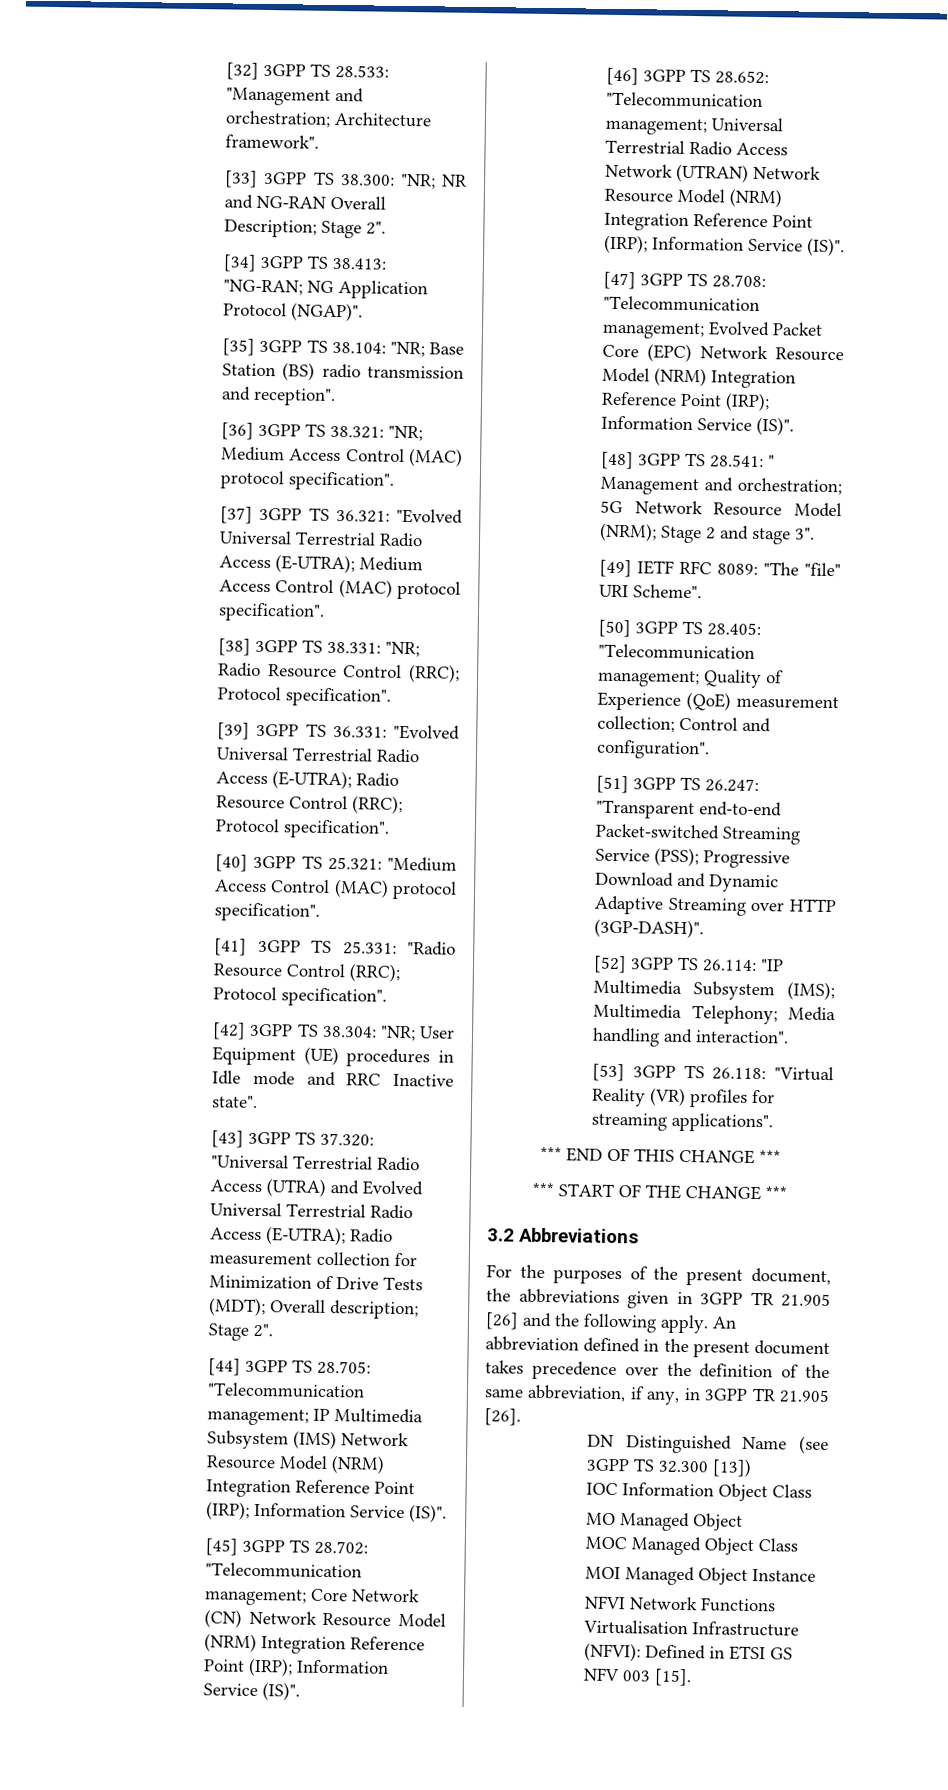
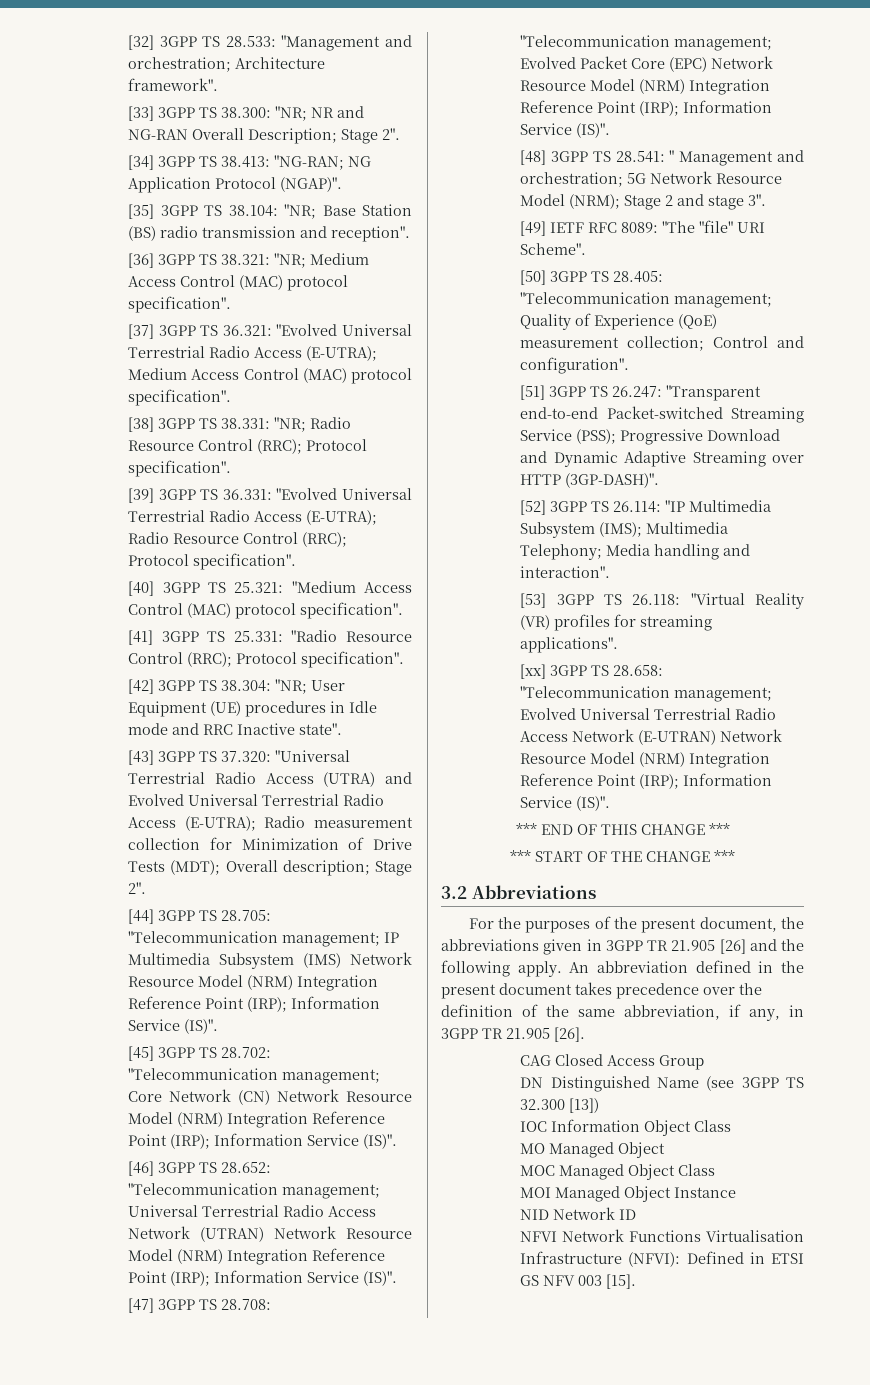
+ [xx] 3GPP TS 28.658: "Telecommunication management; Evolved Universal Terrestrial Radio Access Network (E-UTRAN) Network Resource Model (NRM) Integration Reference Point (IRP); Information Service (IS)".
+ CAG Closed Access Group
+ NID Network ID

